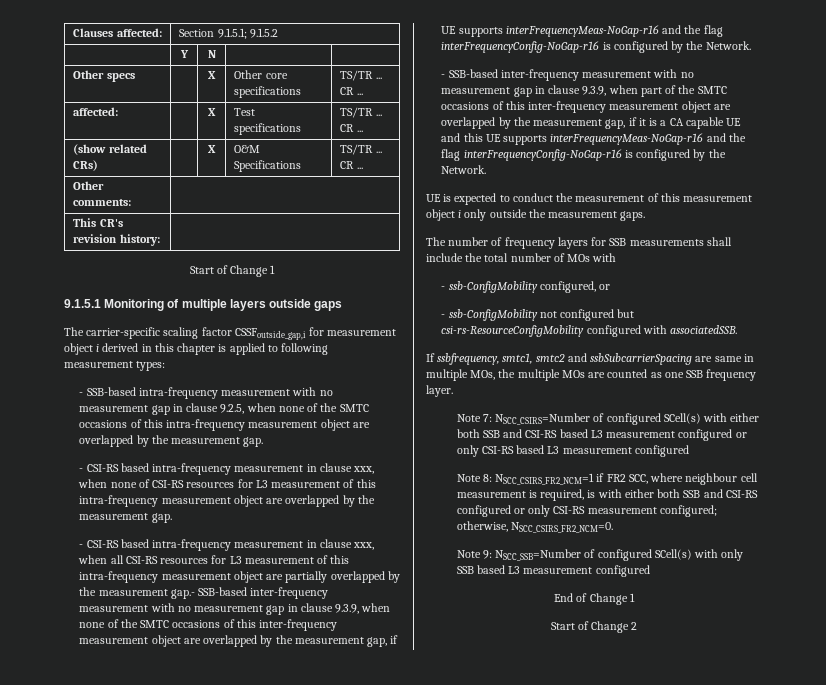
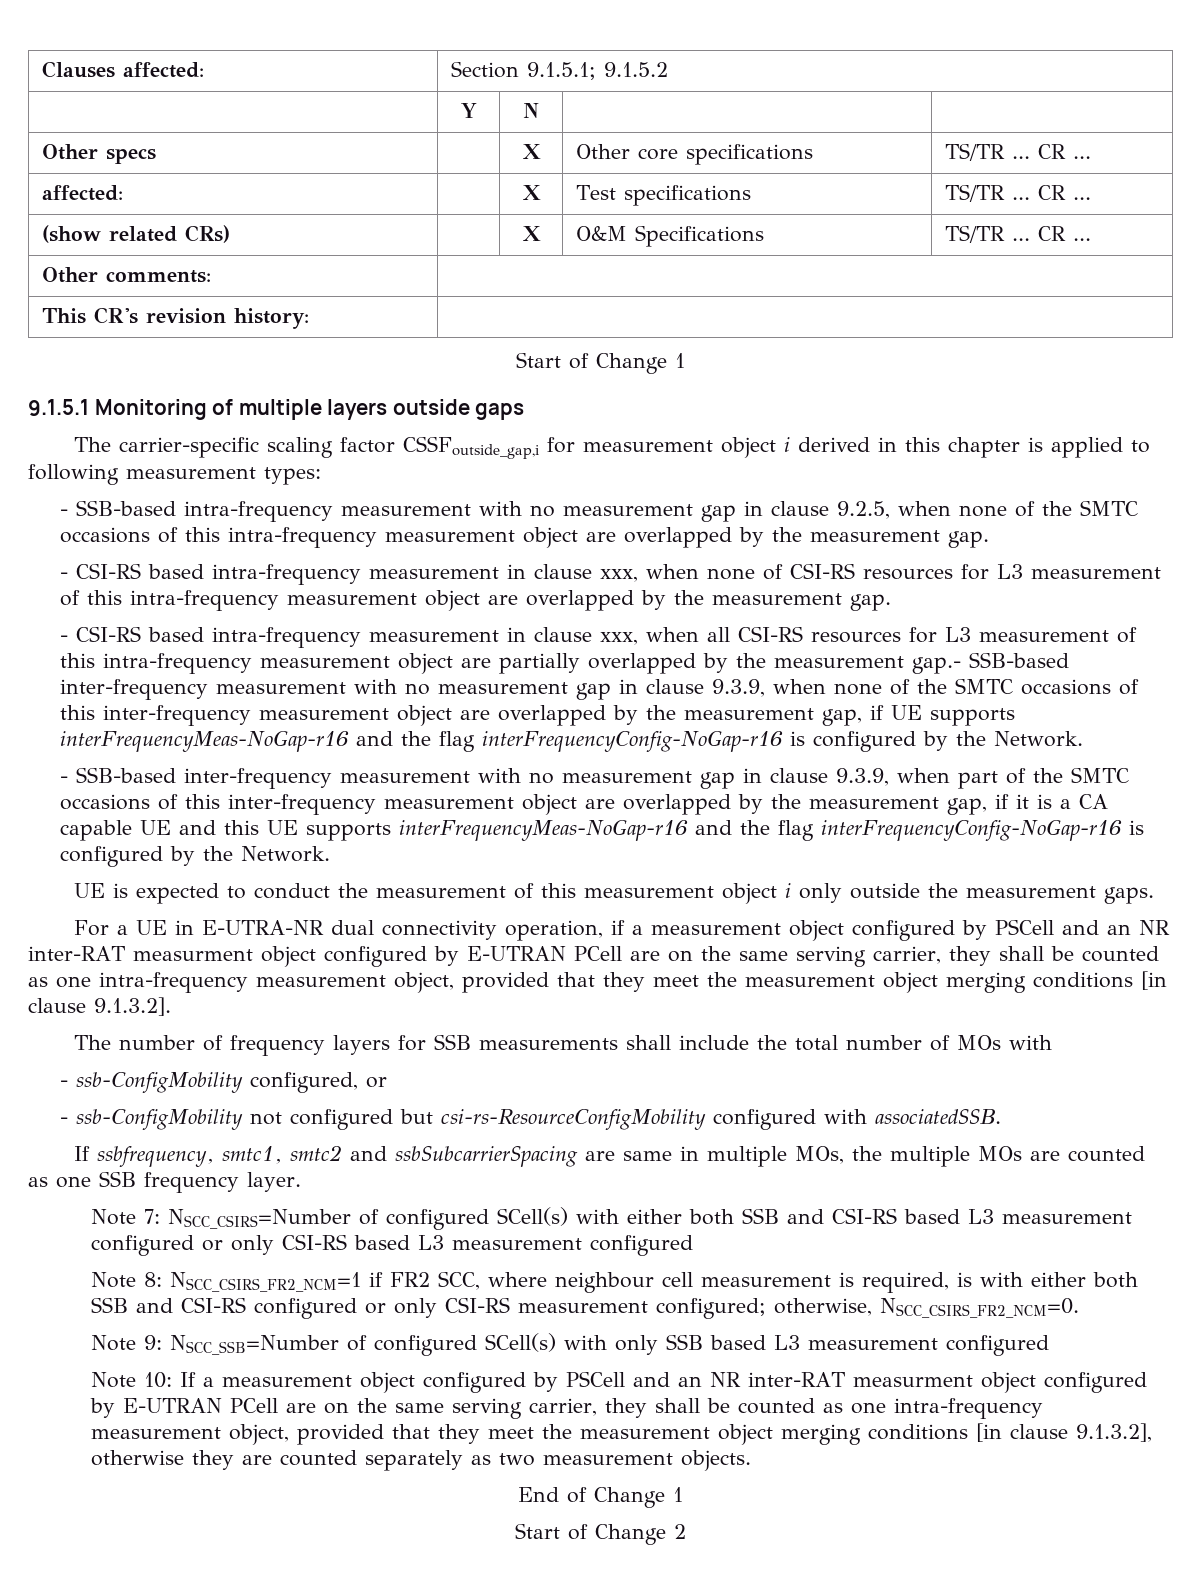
+ For a UE in E-UTRA-NR dual connectivity operation, if a measurement object configured by PSCell and an NR inter-RAT measurment object configured by E-UTRAN PCell are on the same serving carrier, they shall be counted as one intra-frequency measurement object, provided that they meet the measurement object merging conditions [in clause 9.1.3.2].
+ Note 10: If a measurement object configured by PSCell and an NR inter-RAT measurment object configured by E-UTRAN PCell are on the same serving carrier, they shall be counted as one intra-frequency measurement object, provided that they meet the measurement object merging conditions [in clause 9.1.3.2], otherwise they are counted separately as two measurement objects.

